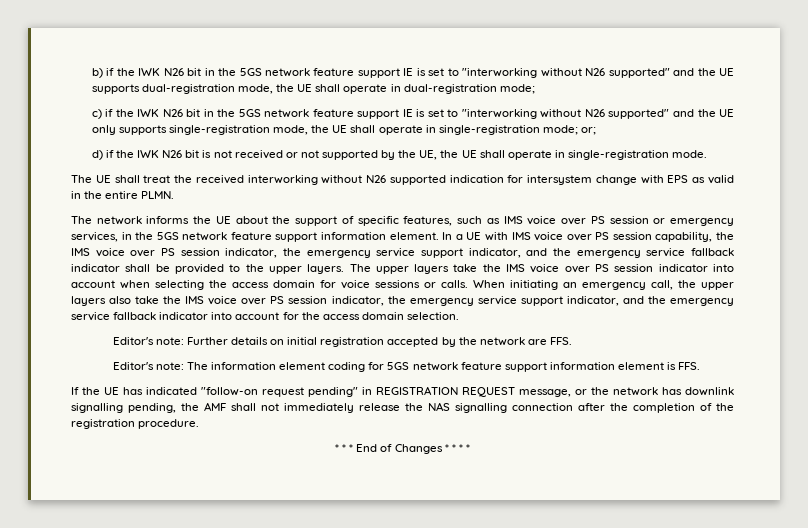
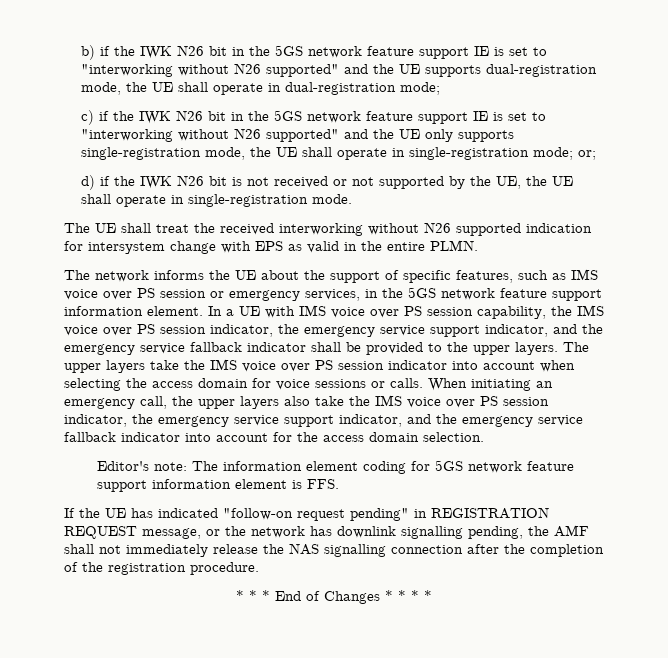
- Editor's note: Further details on initial registration accepted by the network are FFS.

